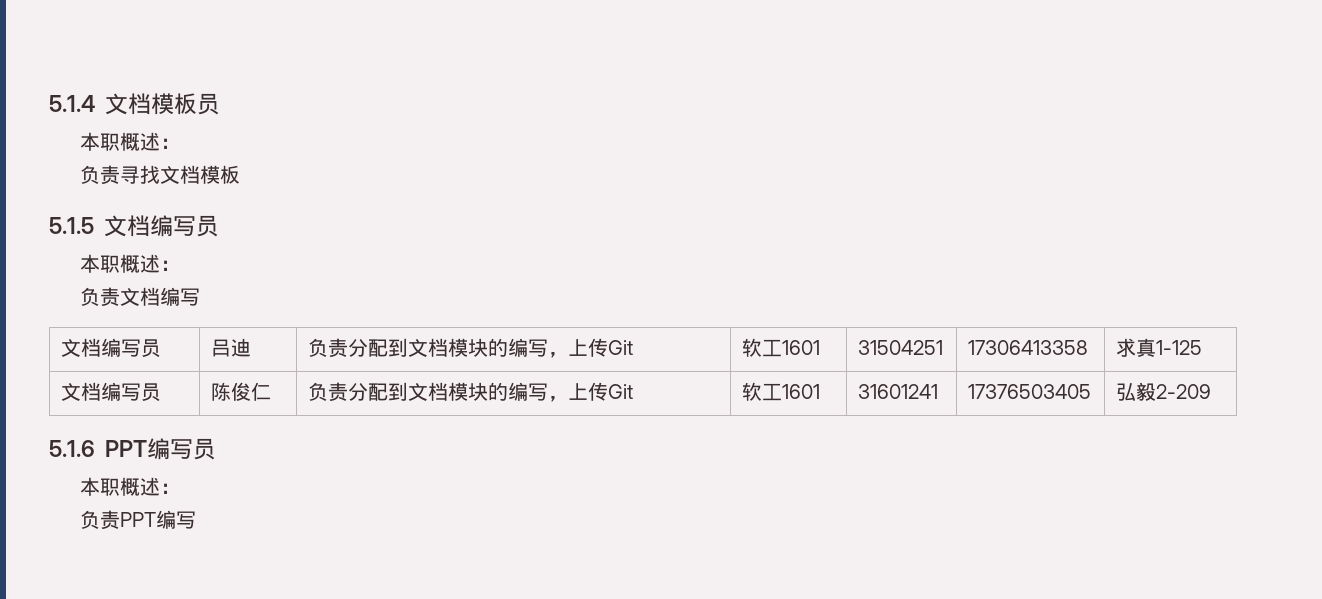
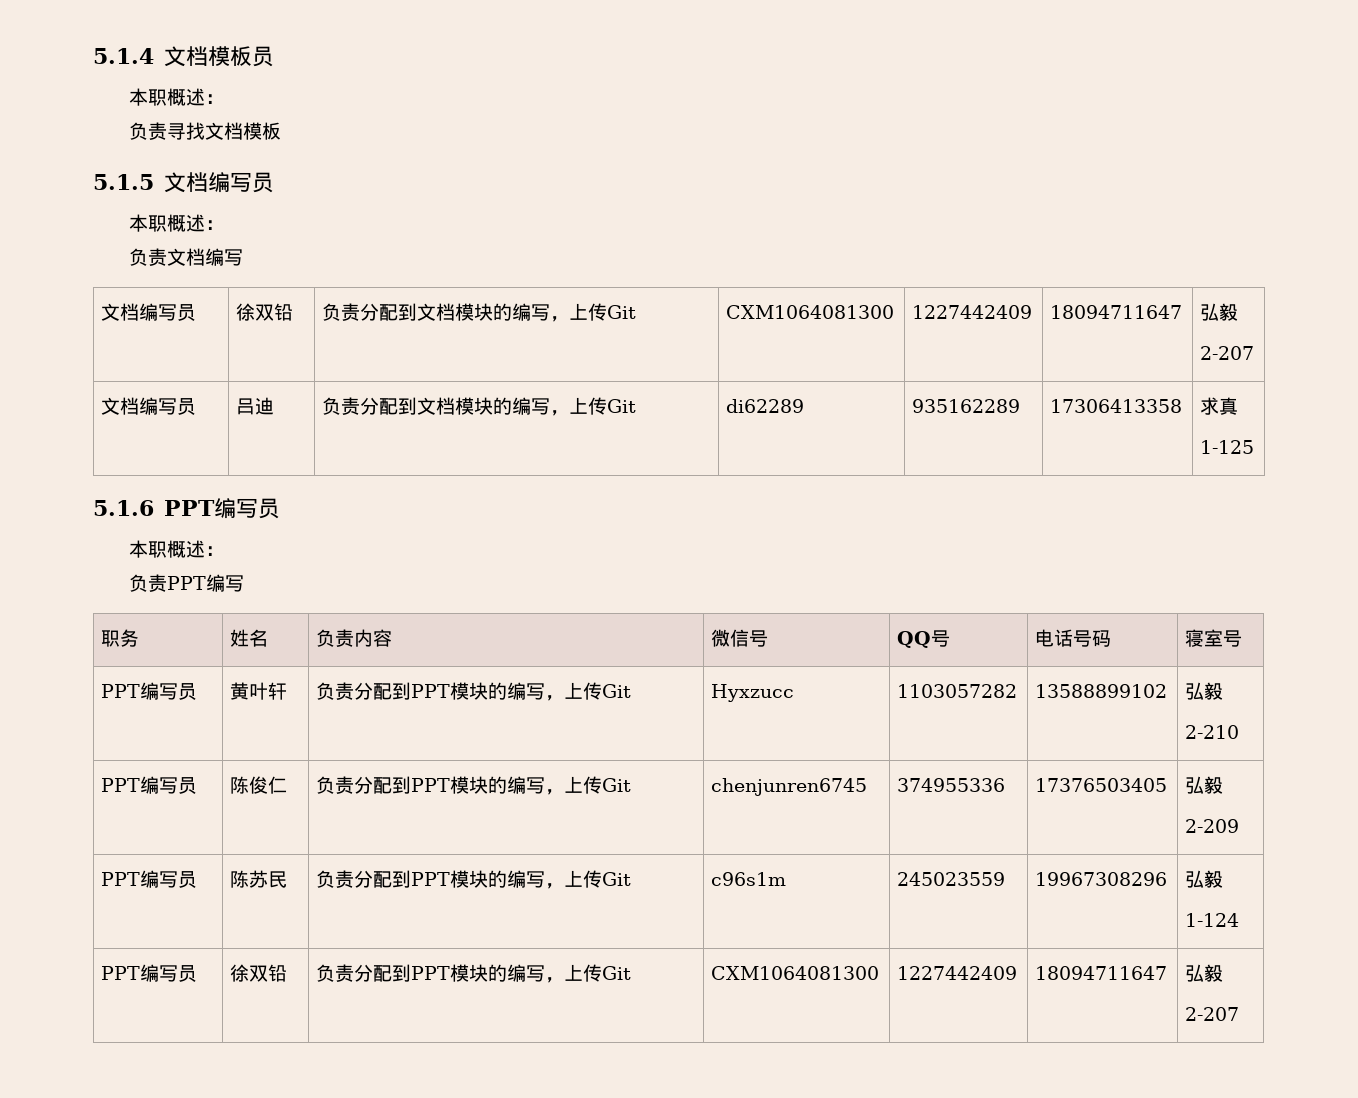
+ 文档编写员 | 徐双铅 | 负责分配到文档模块的编写，上传Git | CXM1064081300 | 1227442409 | 18094711647 | 弘毅
+ 2-207
- 文档编写员 | 吕迪 | 负责分配到文档模块的编写，上传Git | 软工1601 | 31504251 | 17306413358 | 求真1-125
+ 文档编写员 | 吕迪 | 负责分配到文档模块的编写，上传Git | di62289 | 935162289 | 17306413358 | 求真
+ 1-125
- 文档编写员 | 陈俊仁 | 负责分配到文档模块的编写，上传Git | 软工1601 | 31601241 | 17376503405 | 弘毅2-209
+ 职务 | 姓名 | 负责内容 | 微信号 | QQ号 | 电话号码 | 寝室号
+ PPT编写员 | 黄叶轩 | 负责分配到PPT模块的编写，上传Git | Hyxzucc | 1103057282 | 13588899102 | 弘毅
+ 2-210
+ PPT编写员 | 陈俊仁 | 负责分配到PPT模块的编写，上传Git | chenjunren6745 | 374955336 | 17376503405 | 弘毅
+ 2-209
+ PPT编写员 | 陈苏民 | 负责分配到PPT模块的编写，上传Git | c96s1m | 245023559 | 19967308296 | 弘毅
+ 1-124
+ PPT编写员 | 徐双铅 | 负责分配到PPT模块的编写，上传Git | CXM1064081300 | 1227442409 | 18094711647 | 弘毅
+ 2-207

